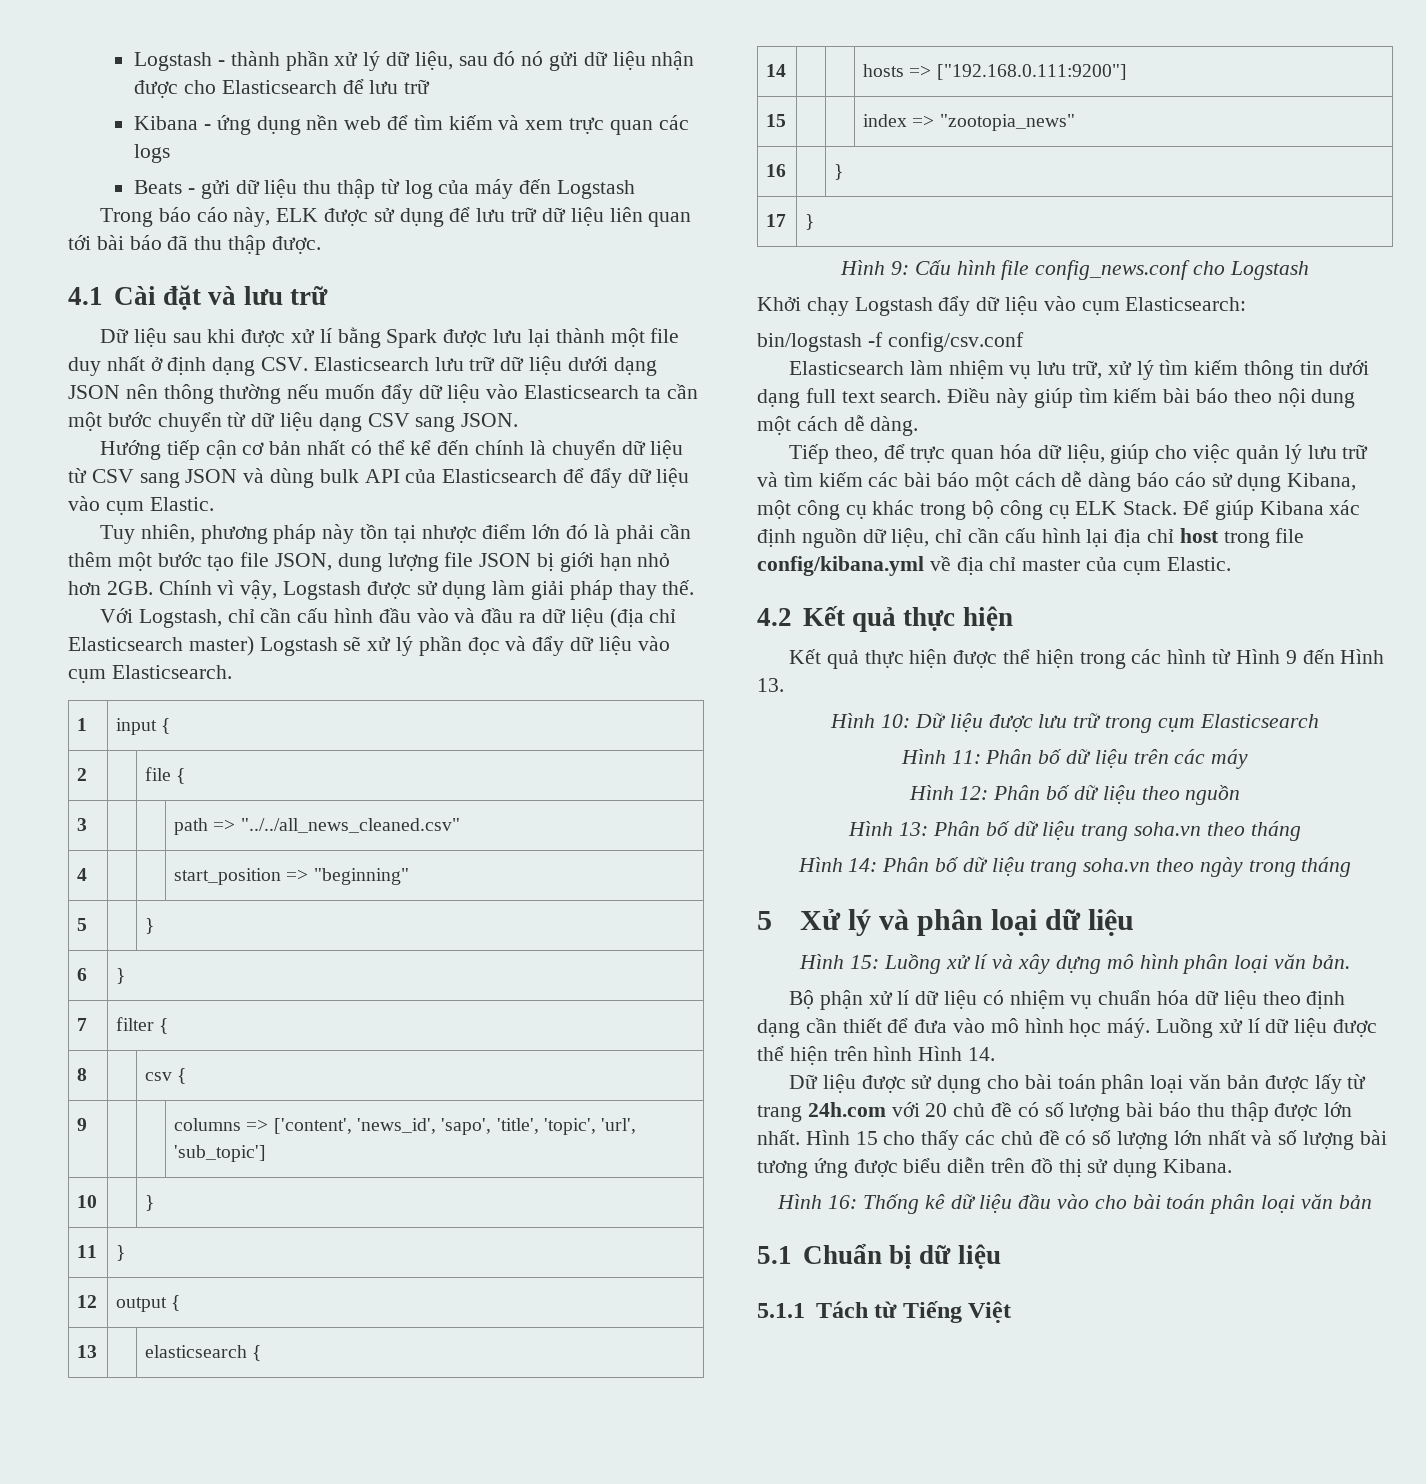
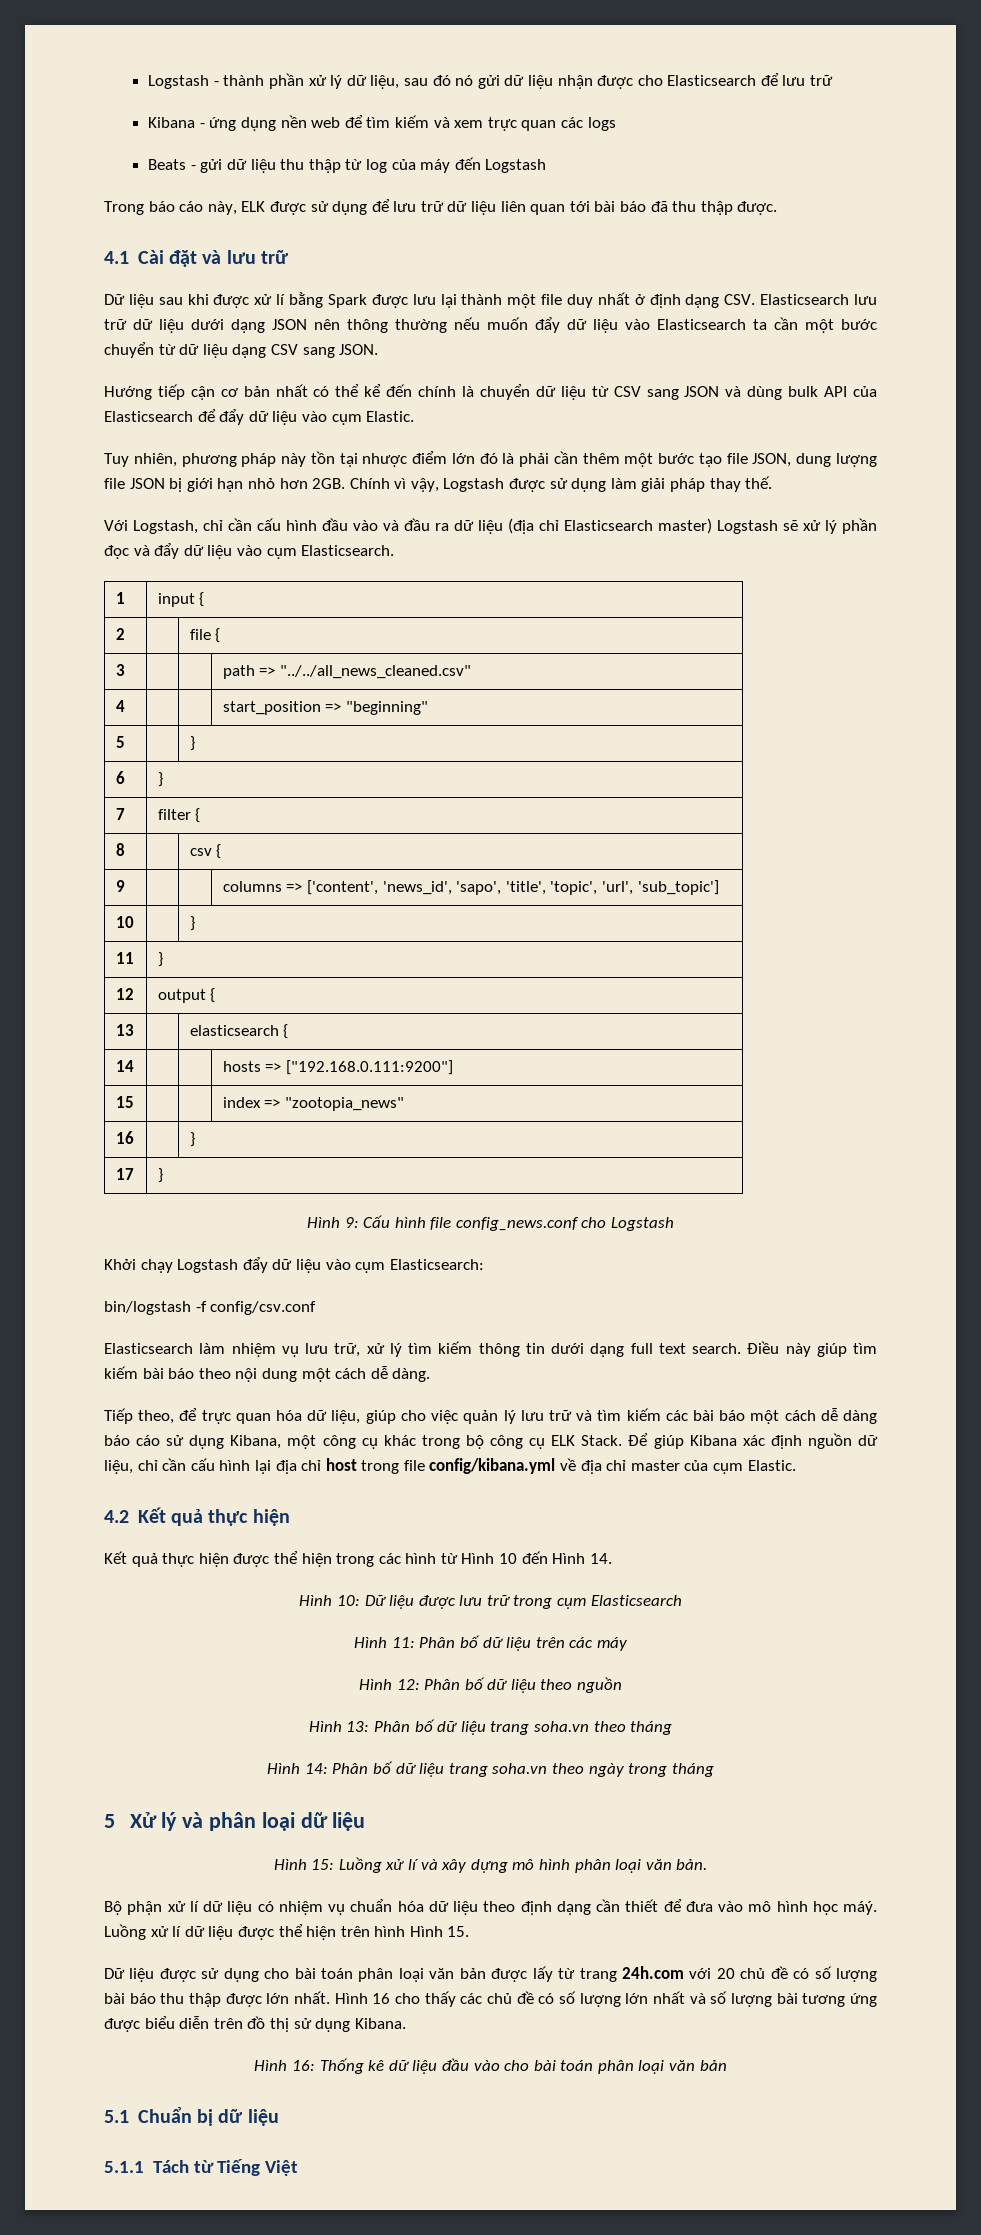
- Kết quả thực hiện được thể hiện trong các hình từ Hình 9 đến Hình 13.
+ Kết quả thực hiện được thể hiện trong các hình từ Hình 10 đến Hình 14.
- Luồng xử lí dữ liệu được thể hiện trên hình Hình 14.
+ Luồng xử lí dữ liệu được thể hiện trên hình Hình 15.
- Hình 15 cho thấy các chủ đề có số lượng lớn nhất và số lượng bài tương ứng được biểu diễn trên đồ thị sử dụng Kibana.
+ Hình 16 cho thấy các chủ đề có số lượng lớn nhất và số lượng bài tương ứng được biểu diễn trên đồ thị sử dụng Kibana.

